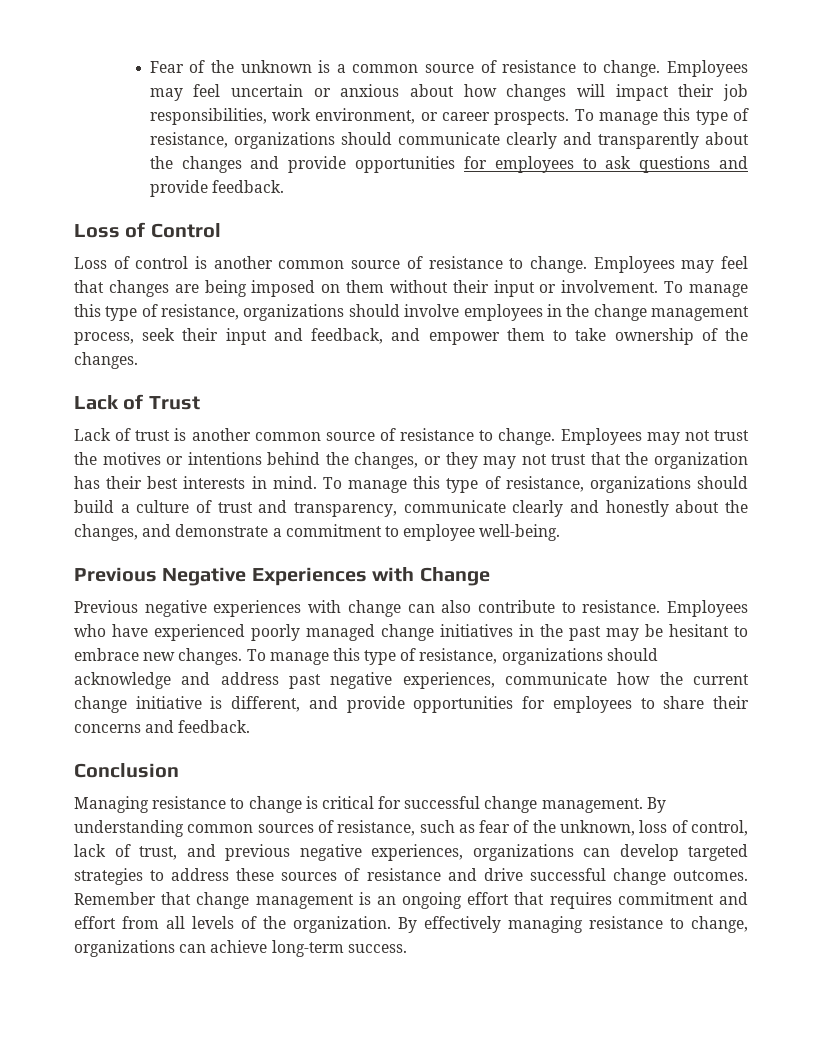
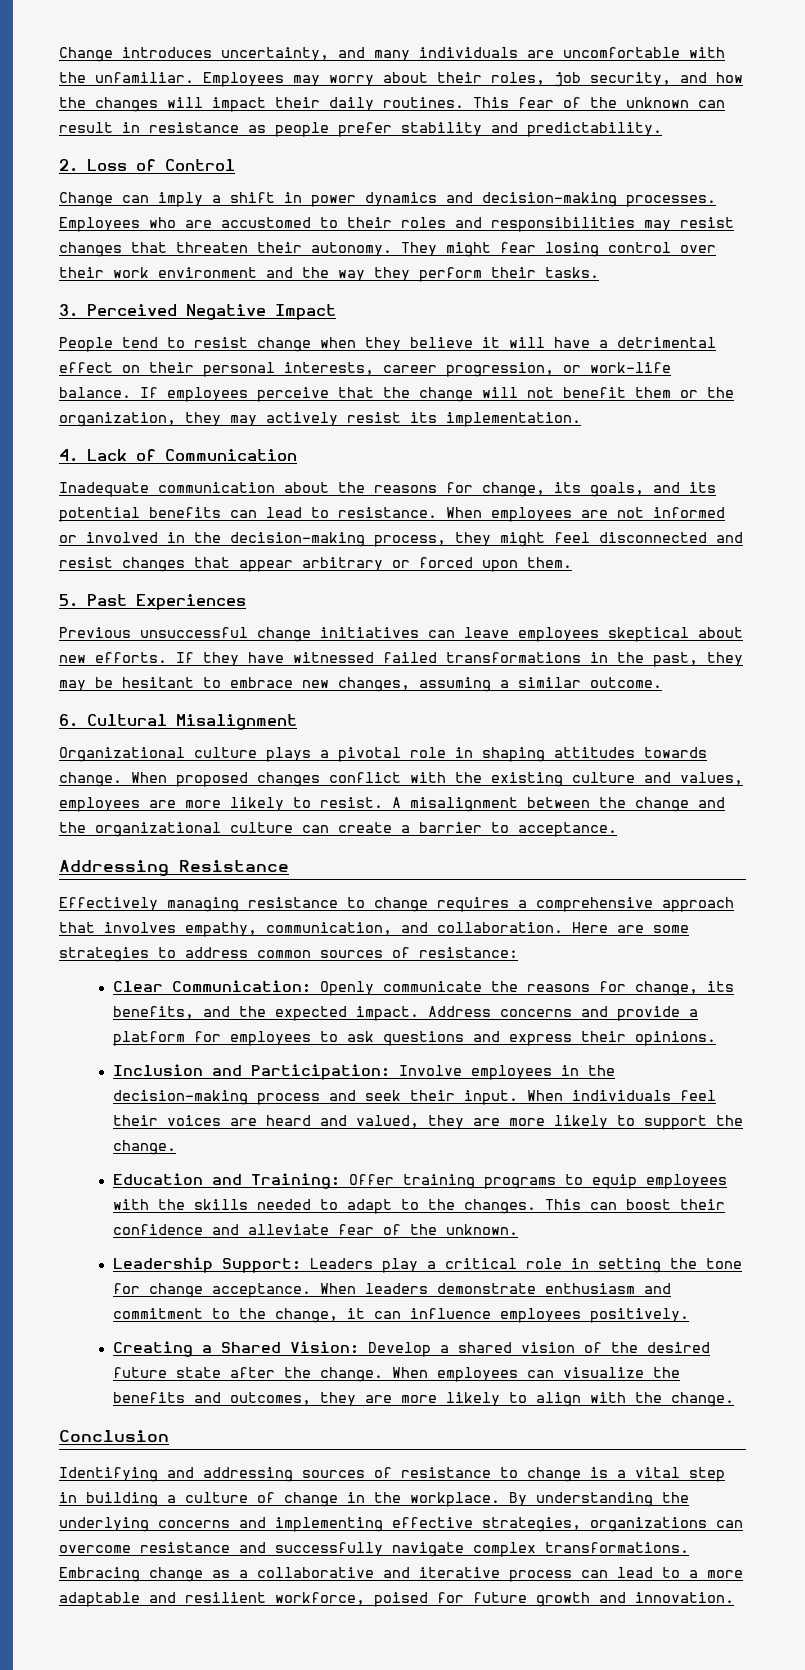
- Fear of the unknown is a common source of resistance to change. Employees may feel uncertain or anxious about how changes will impact their job responsibilities, work environment, or career prospects. To manage this type of resistance, organizations should communicate clearly and transparently about the changes and provide opportunities for employees to ask questions and provide feedback.
- Loss of Control
- Loss of control is another common source of resistance to change. Employees may feel that changes are being imposed on them without their input or involvement. To manage this type of resistance, organizations should involve employees in the change management process, seek their input and feedback, and empower them to take ownership of the changes.
- Lack of Trust
- Lack of trust is another common source of resistance to change. Employees may not trust the motives or intentions behind the changes, or they may not trust that the organization has their best interests in mind. To manage this type of resistance, organizations should build a culture of trust and transparency, communicate clearly and honestly about the changes, and demonstrate a commitment to employee well-being.
- Previous Negative Experiences with Change
- Previous negative experiences with change can also contribute to resistance. Employees who have experienced poorly managed change initiatives in the past may be hesitant to embrace new changes. To manage this type of resistance, organizations should acknowledge and address past negative experiences, communicate how the current change initiative is different, and provide opportunities for employees to share their concerns and feedback.
+ Change introduces uncertainty, and many individuals are uncomfortable with the unfamiliar. Employees may worry about their roles, job security, and how the changes will impact their daily routines. This fear of the unknown can result in resistance as people prefer stability and predictability.
+ 2. Loss of Control
+ Change can imply a shift in power dynamics and decision-making processes. Employees who are accustomed to their roles and responsibilities may resist changes that threaten their autonomy. They might fear losing control over their work environment and the way they perform their tasks.
+ 3. Perceived Negative Impact
+ People tend to resist change when they believe it will have a detrimental effect on their personal interests, career progression, or work-life balance. If employees perceive that the change will not benefit them or the organization, they may actively resist its implementation.
+ 4. Lack of Communication
+ Inadequate communication about the reasons for change, its goals, and its potential benefits can lead to resistance. When employees are not informed or involved in the decision-making process, they might feel disconnected and resist changes that appear arbitrary or forced upon them.
+ 5. Past Experiences
+ Previous unsuccessful change initiatives can leave employees skeptical about new efforts. If they have witnessed failed transformations in the past, they may be hesitant to embrace new changes, assuming a similar outcome.
+ 6. Cultural Misalignment
+ Organizational culture plays a pivotal role in shaping attitudes towards change. When proposed changes conflict with the existing culture and values, employees are more likely to resist. A misalignment between the change and the organizational culture can create a barrier to acceptance.
+ Addressing Resistance
+ Effectively managing resistance to change requires a comprehensive approach that involves empathy, communication, and collaboration. Here are some strategies to address common sources of resistance:
+ Clear Communication: Openly communicate the reasons for change, its benefits, and the expected impact. Address concerns and provide a platform for employees to ask questions and express their opinions.
+ Inclusion and Participation: Involve employees in the decision-making process and seek their input. When individuals feel their voices are heard and valued, they are more likely to support the change.
+ Education and Training: Offer training programs to equip employees with the skills needed to adapt to the changes. This can boost their confidence and alleviate fear of the unknown.
+ Leadership Support: Leaders play a critical role in setting the tone for change acceptance. When leaders demonstrate enthusiasm and commitment to the change, it can influence employees positively.
+ Creating a Shared Vision: Develop a shared vision of the desired future state after the change. When employees can visualize the benefits and outcomes, they are more likely to align with the change.
  Conclusion
- Managing resistance to change is critical for successful change management. By understanding common sources of resistance, such as fear of the unknown, loss of control, lack of trust, and previous negative experiences, organizations can develop targeted strategies to address these sources of resistance and drive successful change outcomes. Remember that change management is an ongoing effort that requires commitment and effort from all levels of the organization. By effectively managing resistance to change, organizations can achieve long-term success.
+ Identifying and addressing sources of resistance to change is a vital step in building a culture of change in the workplace. By understanding the underlying concerns and implementing effective strategies, organizations can overcome resistance and successfully navigate complex transformations. Embracing change as a collaborative and iterative process can lead to a more adaptable and resilient workforce, poised for future growth and innovation.

